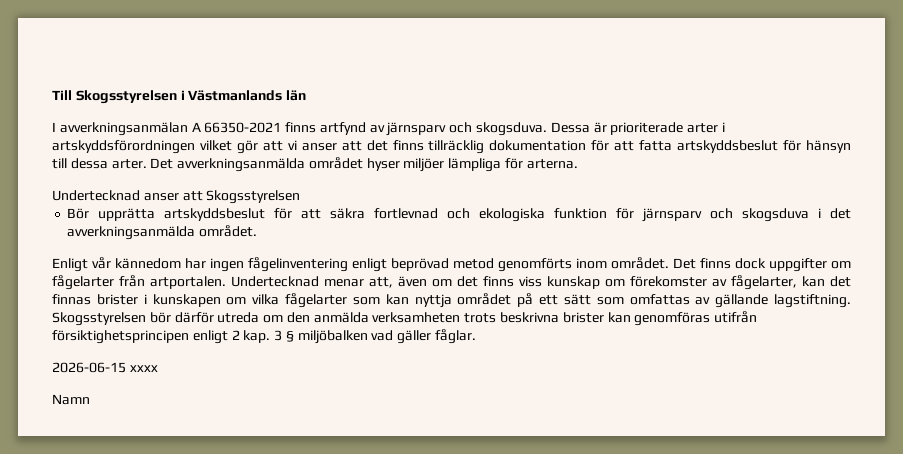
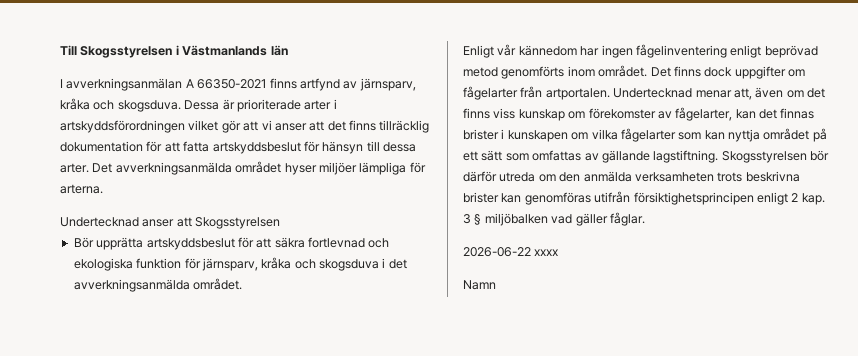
- I avverkningsanmälan A 66350-2021 finns artfynd av järnsparv och skogsduva.
+ I avverkningsanmälan A 66350-2021 finns artfynd av järnsparv, kråka och skogsduva.
- Bör upprätta artskyddsbeslut för att säkra fortlevnad och ekologiska funktion för järnsparv och skogsduva i det avverkningsanmälda området.
+ Bör upprätta artskyddsbeslut för att säkra fortlevnad och ekologiska funktion för järnsparv, kråka och skogsduva i det avverkningsanmälda området.
- 2026-06-15 xxxx
+ 2026-06-22 xxxx

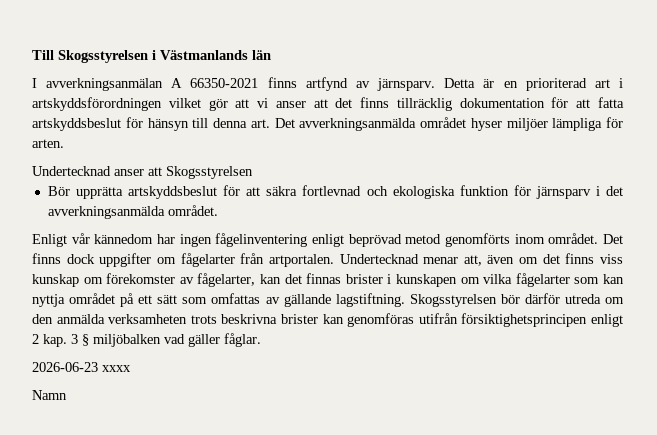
- I avverkningsanmälan A 66350-2021 finns artfynd av järnsparv, kråka och skogsduva. Dessa är prioriterade arter i artskyddsförordningen vilket gör att vi anser att det finns tillräcklig dokumentation för att fatta artskyddsbeslut för hänsyn till dessa arter. Det avverkningsanmälda området hyser miljöer lämpliga för arterna.
+ I avverkningsanmälan A 66350-2021 finns artfynd av järnsparv. Detta är en prioriterad art i artskyddsförordningen vilket gör att vi anser att det finns tillräcklig dokumentation för att fatta artskyddsbeslut för hänsyn till denna art. Det avverkningsanmälda området hyser miljöer lämpliga för arten.
- Bör upprätta artskyddsbeslut för att säkra fortlevnad och ekologiska funktion för järnsparv, kråka och skogsduva i det avverkningsanmälda området.
+ Bör upprätta artskyddsbeslut för att säkra fortlevnad och ekologiska funktion för järnsparv i det avverkningsanmälda området.
- 2026-06-22 xxxx
+ 2026-06-23 xxxx

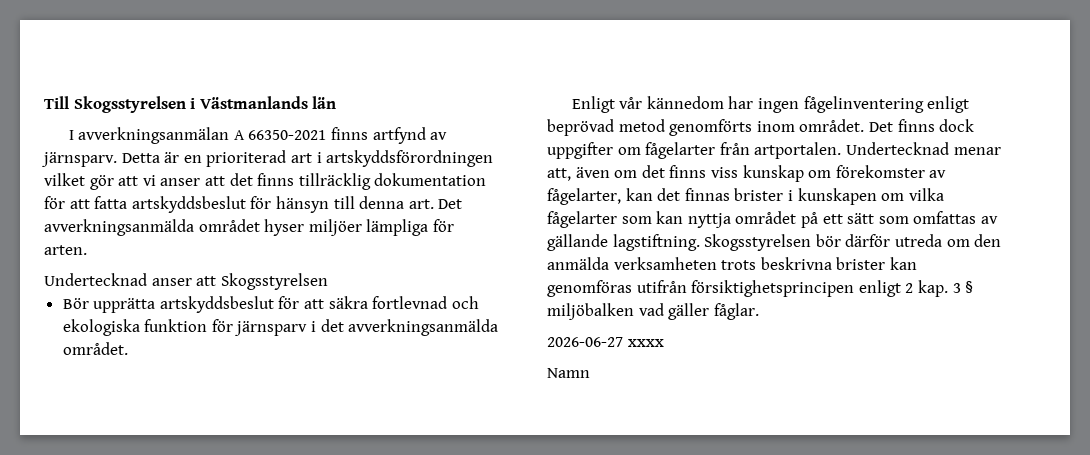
- 2026-06-23 xxxx
+ 2026-06-27 xxxx

